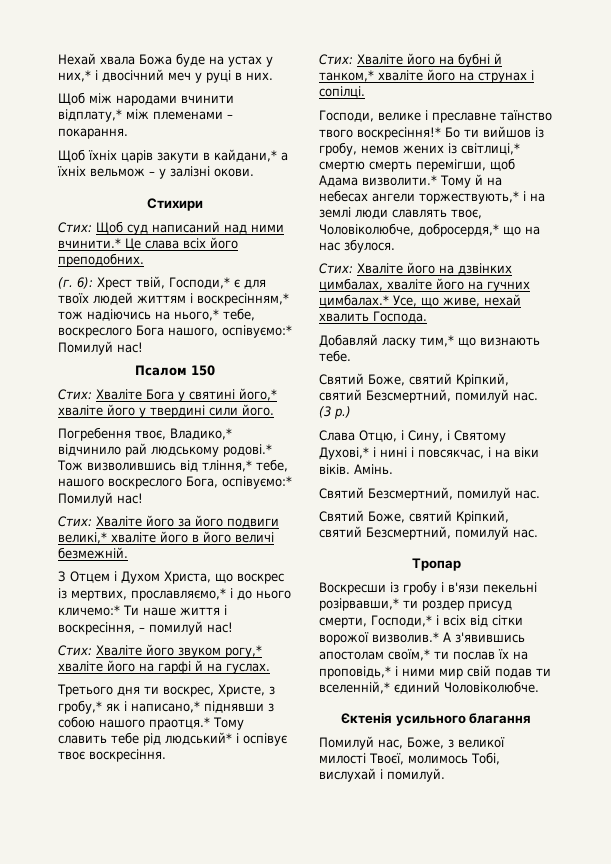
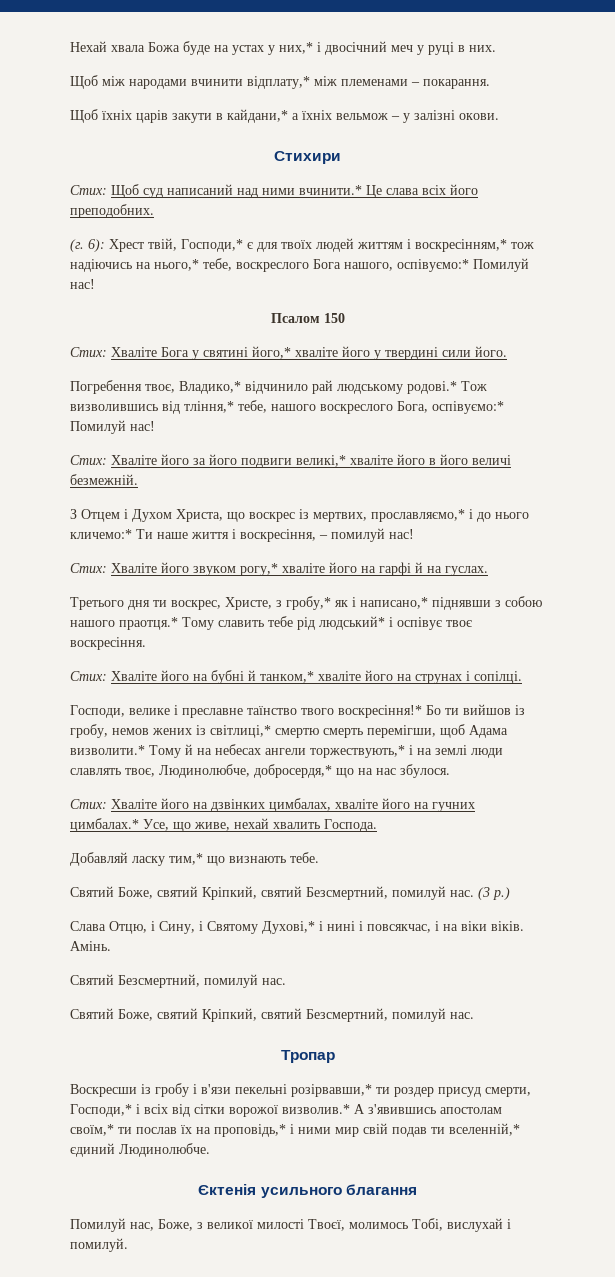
- Господи, велике і преславне таїнство твого воскресіння!* Бо ти вийшов із гробу, немов жених із світлиці,* смертю смерть перемігши, щоб Адама визволити.* Тому й на небесах ангели торжествують,* і на землі люди славлять твоє, Чоловіколюбче, добросердя,* що на нас збулося.
+ Господи, велике і преславне таїнство твого воскресіння!* Бо ти вийшов із гробу, немов жених із світлиці,* смертю смерть перемігши, щоб Адама визволити.* Тому й на небесах ангели торжествують,* і на землі люди славлять твоє, Людинолюбче, добросердя,* що на нас збулося.
- Воскресши із гробу і в'язи пекельні розірвавши,* ти роздер присуд смерти, Господи,* і всіх від сітки ворожої визволив.* А з'явившись апостолам своїм,* ти послав їх на проповідь,* і ними мир свій подав ти вселенній,* єдиний Чоловіколюбче.
+ Воскресши із гробу і в'язи пекельні розірвавши,* ти роздер присуд смерти, Господи,* і всіх від сітки ворожої визволив.* А з'явившись апостолам своїм,* ти послав їх на проповідь,* і ними мир свій подав ти вселенній,* єдиний Людинолюбче.

